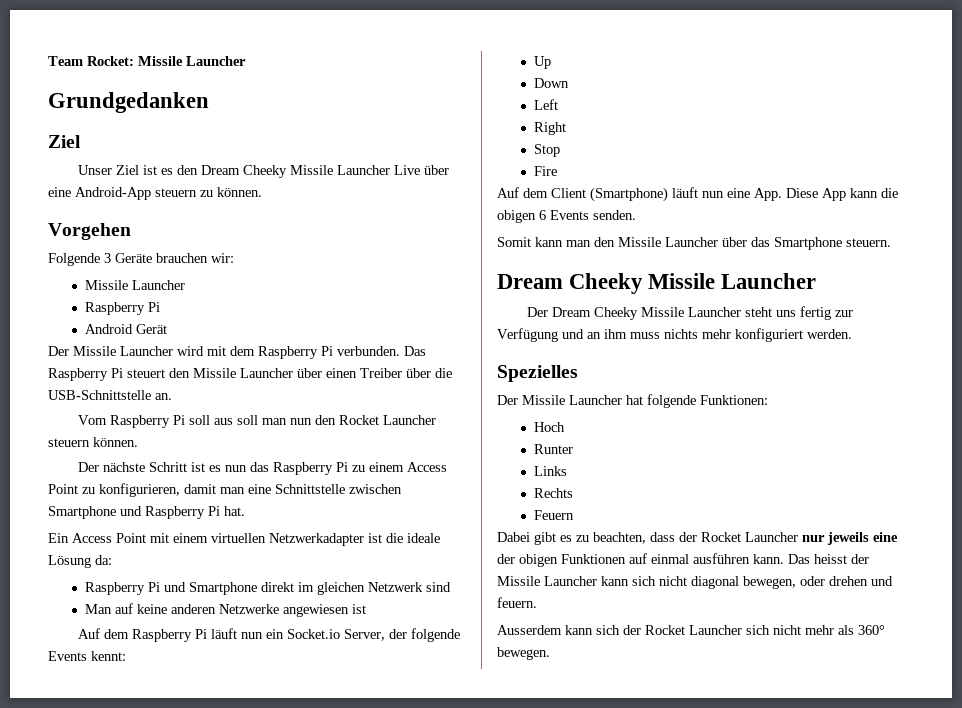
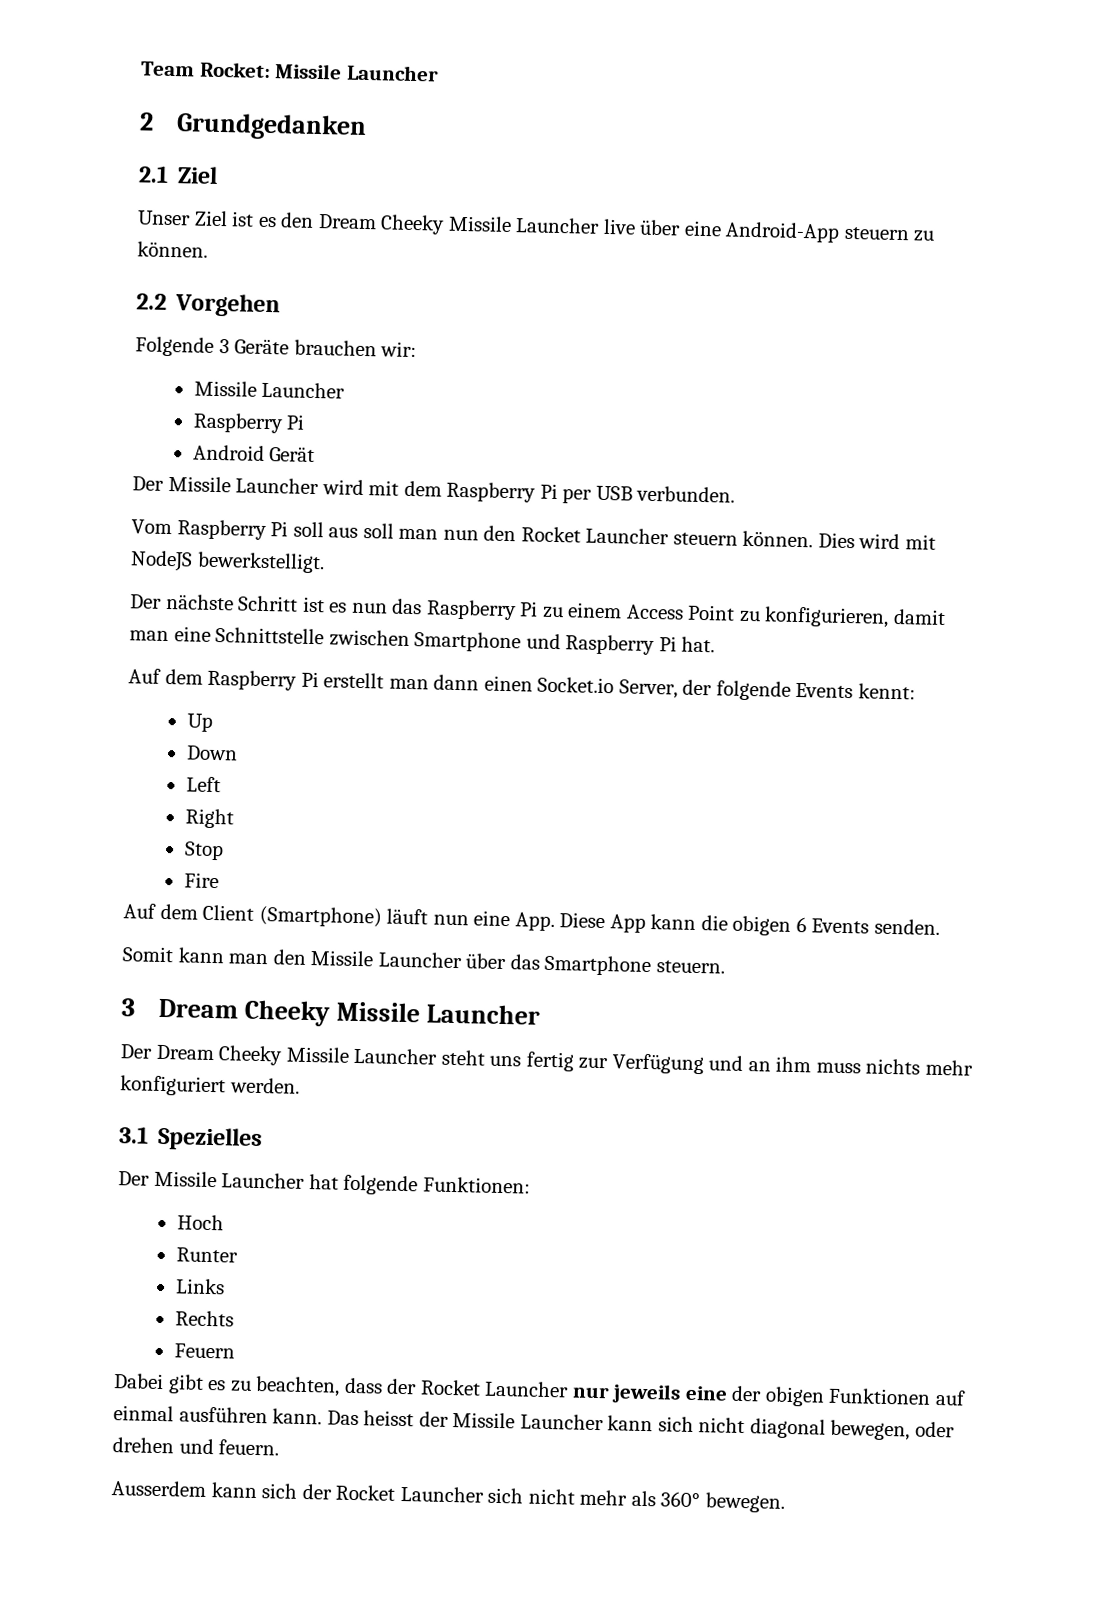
- Grundgedanken
- Ziel
+ 2 Grundgedanken
+ 2.1 Ziel
- Unser Ziel ist es den Dream Cheeky Missile Launcher Live über eine Android-App steuern zu können.
+ Unser Ziel ist es den Dream Cheeky Missile Launcher live über eine Android-App steuern zu können.
- Vorgehen
+ 2.2 Vorgehen
- Der Missile Launcher wird mit dem Raspberry Pi verbunden. Das Raspberry Pi steuert den Missile Launcher über einen Treiber über die USB-Schnittstelle an.
+ Der Missile Launcher wird mit dem Raspberry Pi per USB verbunden.
+ Dies wird mit NodeJS bewerkstelligt.
- Ein Access Point mit einem virtuellen Netzwerkadapter ist die ideale Lösung da:
- Raspberry Pi und Smartphone direkt im gleichen Netzwerk sind
- Man auf keine anderen Netzwerke angewiesen ist
- Auf dem Raspberry Pi läuft nun ein Socket.io Server, der folgende Events kennt:
+ Auf dem Raspberry Pi erstellt man dann einen Socket.io Server, der folgende Events kennt:
  Somit kann man den Missile Launcher über das Smartphone steuern.
- Dream Cheeky Missile Launcher
+ 3 Dream Cheeky Missile Launcher
- Spezielles
+ 3.1 Spezielles

